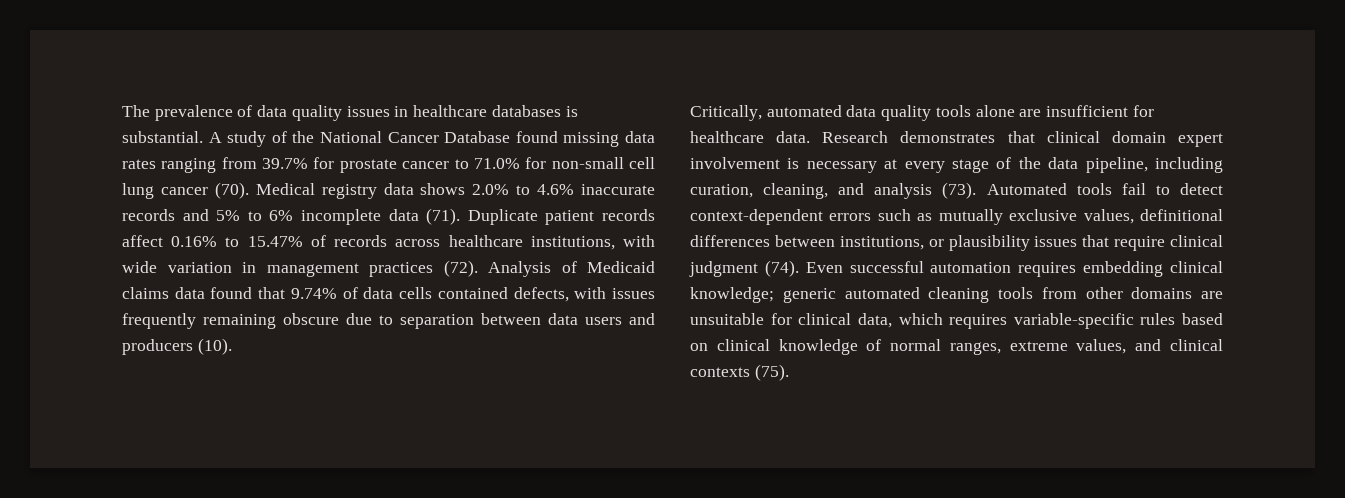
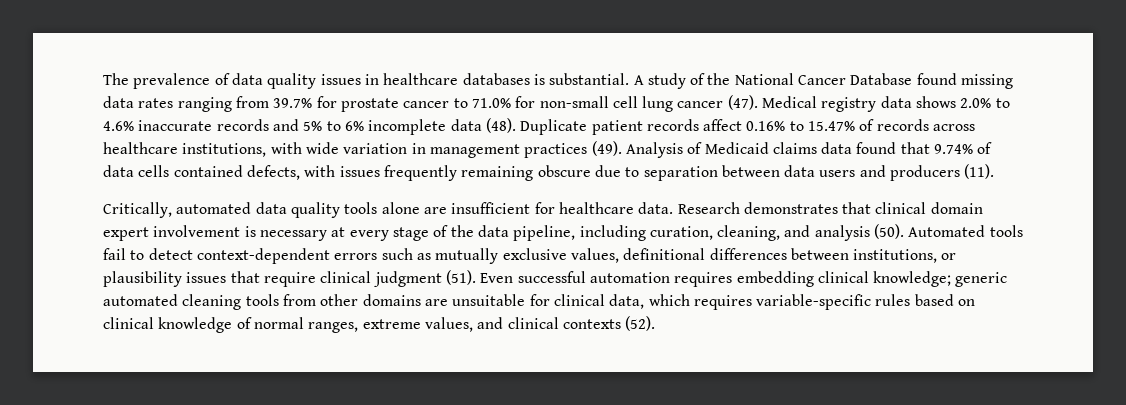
- A study of the National Cancer Database found missing data rates ranging from 39.7% for prostate cancer to 71.0% for non-small cell lung cancer (70).
+ A study of the National Cancer Database found missing data rates ranging from 39.7% for prostate cancer to 71.0% for non-small cell lung cancer (47).
- Medical registry data shows 2.0% to 4.6% inaccurate records and 5% to 6% incomplete data (71).
+ Medical registry data shows 2.0% to 4.6% inaccurate records and 5% to 6% incomplete data (48).
- Duplicate patient records affect 0.16% to 15.47% of records across healthcare institutions, with wide variation in management practices (72).
+ Duplicate patient records affect 0.16% to 15.47% of records across healthcare institutions, with wide variation in management practices (49).
- Analysis of Medicaid claims data found that 9.74% of data cells contained defects, with issues frequently remaining obscure due to separation between data users and producers (10).
+ Analysis of Medicaid claims data found that 9.74% of data cells contained defects, with issues frequently remaining obscure due to separation between data users and producers (11).
- Research demonstrates that clinical domain expert involvement is necessary at every stage of the data pipeline, including curation, cleaning, and analysis (73).
+ Research demonstrates that clinical domain expert involvement is necessary at every stage of the data pipeline, including curation, cleaning, and analysis (50).
- Automated tools fail to detect context-dependent errors such as mutually exclusive values, definitional differences between institutions, or plausibility issues that require clinical judgment (74).
+ Automated tools fail to detect context-dependent errors such as mutually exclusive values, definitional differences between institutions, or plausibility issues that require clinical judgment (51).
- Even successful automation requires embedding clinical knowledge; generic automated cleaning tools from other domains are unsuitable for clinical data, which requires variable-specific rules based on clinical knowledge of normal ranges, extreme values, and clinical contexts (75).
+ Even successful automation requires embedding clinical knowledge; generic automated cleaning tools from other domains are unsuitable for clinical data, which requires variable-specific rules based on clinical knowledge of normal ranges, extreme values, and clinical contexts (52).

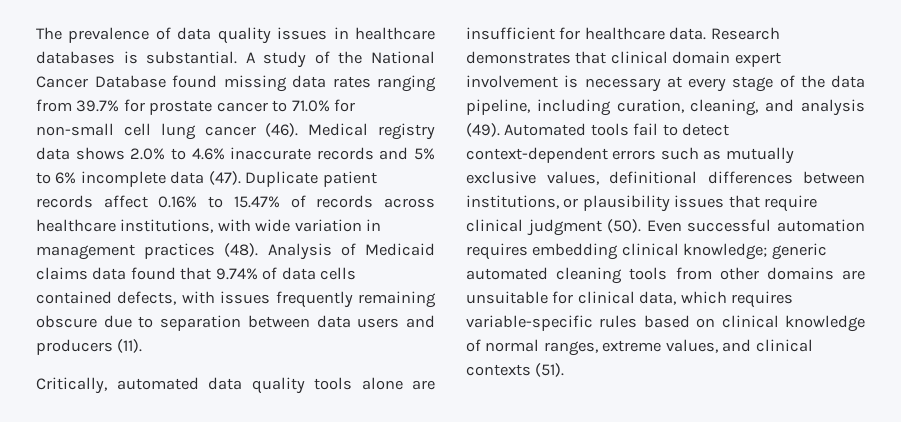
- A study of the National Cancer Database found missing data rates ranging from 39.7% for prostate cancer to 71.0% for non-small cell lung cancer (47).
+ A study of the National Cancer Database found missing data rates ranging from 39.7% for prostate cancer to 71.0% for non-small cell lung cancer (46).
- Medical registry data shows 2.0% to 4.6% inaccurate records and 5% to 6% incomplete data (48).
+ Medical registry data shows 2.0% to 4.6% inaccurate records and 5% to 6% incomplete data (47).
- Duplicate patient records affect 0.16% to 15.47% of records across healthcare institutions, with wide variation in management practices (49).
+ Duplicate patient records affect 0.16% to 15.47% of records across healthcare institutions, with wide variation in management practices (48).
- Research demonstrates that clinical domain expert involvement is necessary at every stage of the data pipeline, including curation, cleaning, and analysis (50).
+ Research demonstrates that clinical domain expert involvement is necessary at every stage of the data pipeline, including curation, cleaning, and analysis (49).
- Automated tools fail to detect context-dependent errors such as mutually exclusive values, definitional differences between institutions, or plausibility issues that require clinical judgment (51).
+ Automated tools fail to detect context-dependent errors such as mutually exclusive values, definitional differences between institutions, or plausibility issues that require clinical judgment (50).
- Even successful automation requires embedding clinical knowledge; generic automated cleaning tools from other domains are unsuitable for clinical data, which requires variable-specific rules based on clinical knowledge of normal ranges, extreme values, and clinical contexts (52).
+ Even successful automation requires embedding clinical knowledge; generic automated cleaning tools from other domains are unsuitable for clinical data, which requires variable-specific rules based on clinical knowledge of normal ranges, extreme values, and clinical contexts (51).

